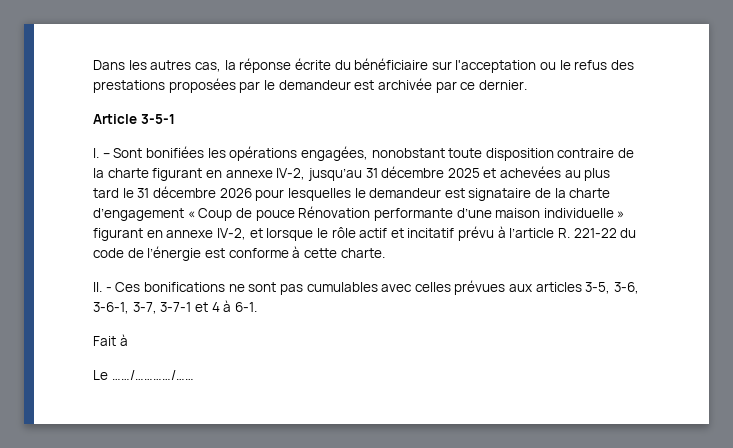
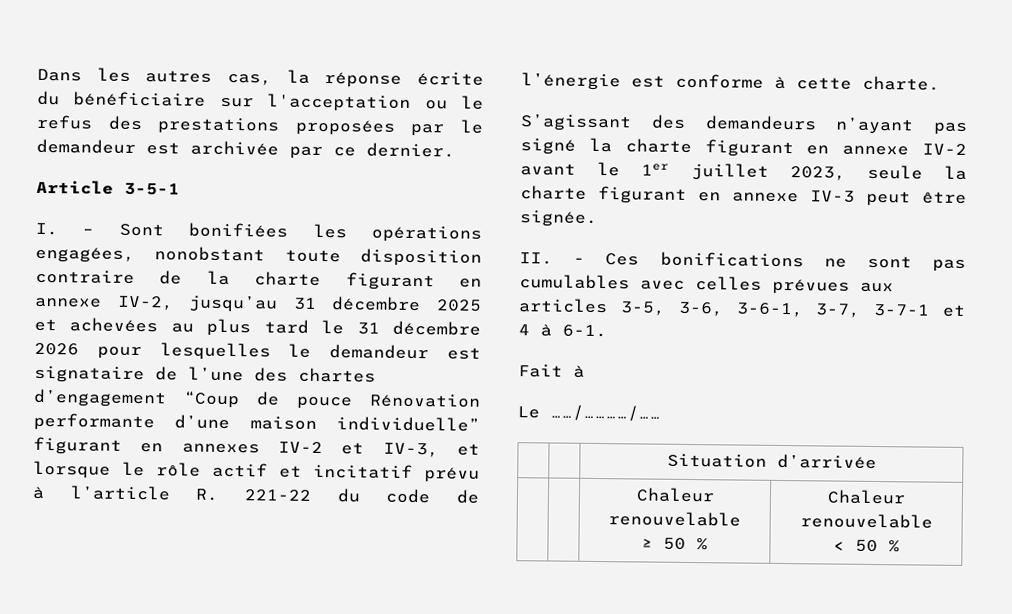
- I. – Sont bonifiées les opérations engagées, nonobstant toute disposition contraire de la charte figurant en annexe IV-2, jusqu’au 31 décembre 2025 et achevées au plus tard le 31 décembre 2026 pour lesquelles le demandeur est signataire de la charte d’engagement « Coup de pouce Rénovation performante d’une maison individuelle » figurant en annexe IV-2, et lorsque le rôle actif et incitatif prévu à l’article R. 221-22 du code de l’énergie est conforme à cette charte.
+ I. – Sont bonifiées les opérations engagées, nonobstant toute disposition contraire de la charte figurant en annexe IV-2, jusqu’au 31 décembre 2025 et achevées au plus tard le 31 décembre 2026 pour lesquelles le demandeur est signataire de l’une des chartes d’engagement “Coup de pouce Rénovation performante d’une maison individuelle” figurant en annexes IV-2 et IV-3, et lorsque le rôle actif et incitatif prévu à l’article R. 221-22 du code de l’énergie est conforme à cette charte.
+ S’agissant des demandeurs n’ayant pas signé la charte figurant en annexe IV-2 avant le 1er juillet 2023, seule la charte figurant en annexe IV-3 peut être signée.
+ | | Situation d’arrivée
+ | | Chaleur renouvelable
+ ≥ 50 % | Chaleur renouvelable
+ < 50 %

